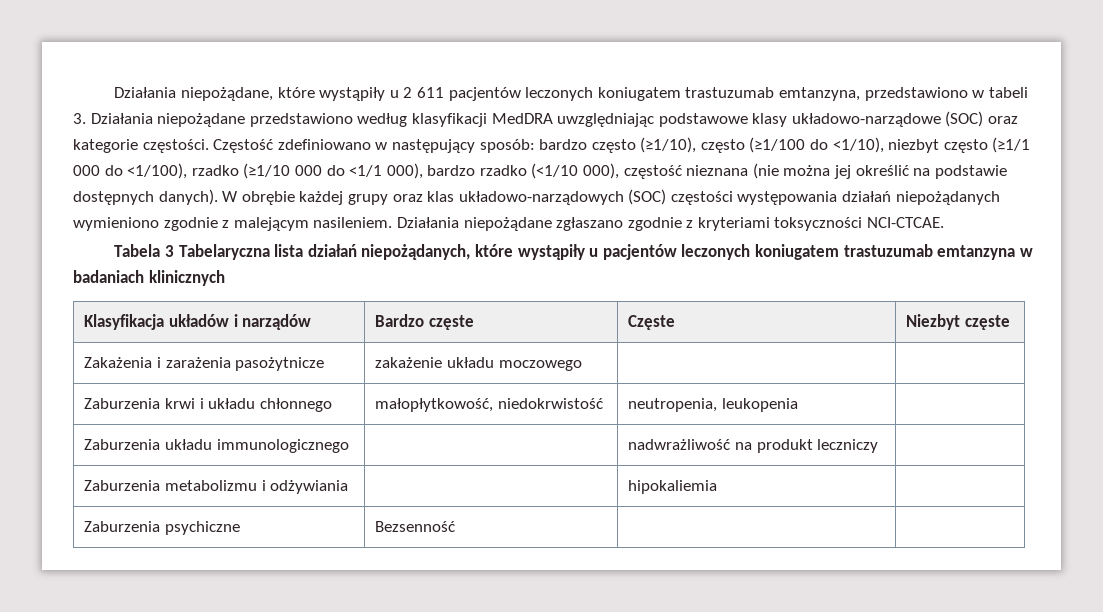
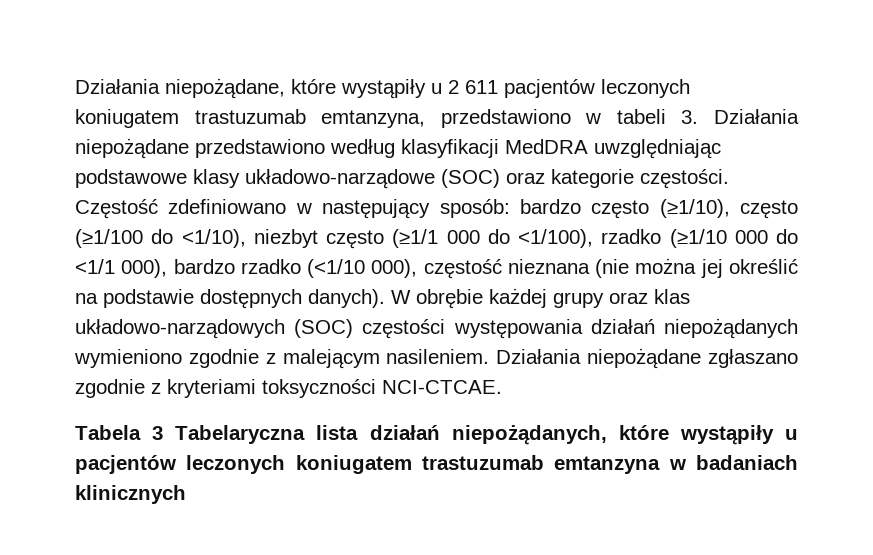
- Klasyfikacja układów i narządów | Bardzo częste | Częste | Niezbyt częste
- Zakażenia i zarażenia pasożytnicze | zakażenie układu moczowego | |
- Zaburzenia krwi i układu chłonnego | małopłytkowość, niedokrwistość | neutropenia, leukopenia |
- Zaburzenia układu immunologicznego | | nadwrażliwość na produkt leczniczy |
- Zaburzenia metabolizmu i odżywiania | | hipokaliemia |
- Zaburzenia psychiczne | Bezsenność | |

